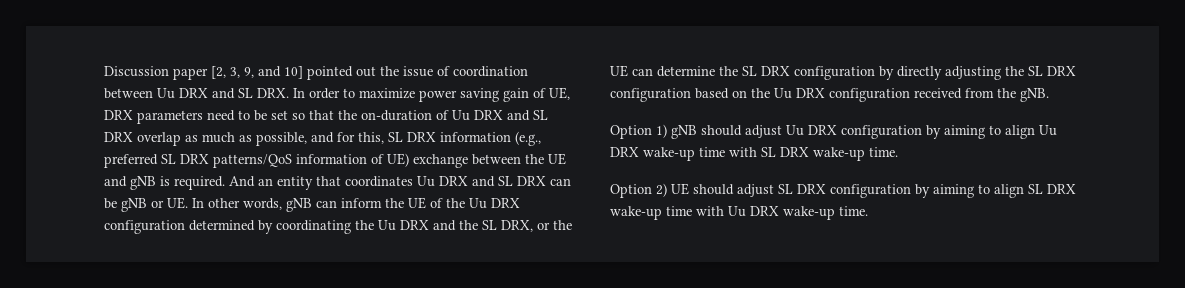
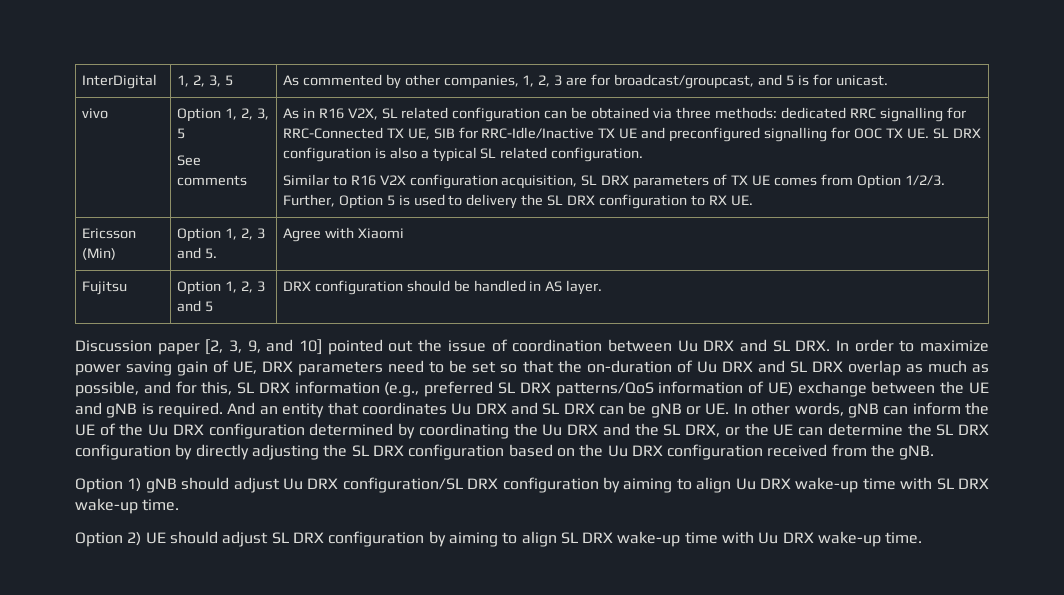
+ InterDigital | 1, 2, 3, 5 | As commented by other companies, 1, 2, 3 are for broadcast/groupcast, and 5 is for unicast.
+ vivo | Option 1, 2, 3, 5
+ See comments | As in R16 V2X, SL related configuration can be obtained via three methods: dedicated RRC signalling for RRC-Connected TX UE, SIB for RRC-Idle/Inactive TX UE and preconfigured signalling for OOC TX UE. SL DRX configuration is also a typical SL related configuration.
+ Similar to R16 V2X configuration acquisition, SL DRX parameters of TX UE comes from Option 1/2/3. Further, Option 5 is used to delivery the SL DRX configuration to RX UE.
+ Ericsson (Min) | Option 1, 2, 3 and 5. | Agree with Xiaomi
+ Fujitsu | Option 1, 2, 3 and 5 | DRX configuration should be handled in AS layer.
- Option 1) gNB should adjust Uu DRX configuration by aiming to align Uu DRX wake-up time with SL DRX wake-up time.
+ Option 1) gNB should adjust Uu DRX configuration/SL DRX configuration by aiming to align Uu DRX wake-up time with SL DRX wake-up time.

